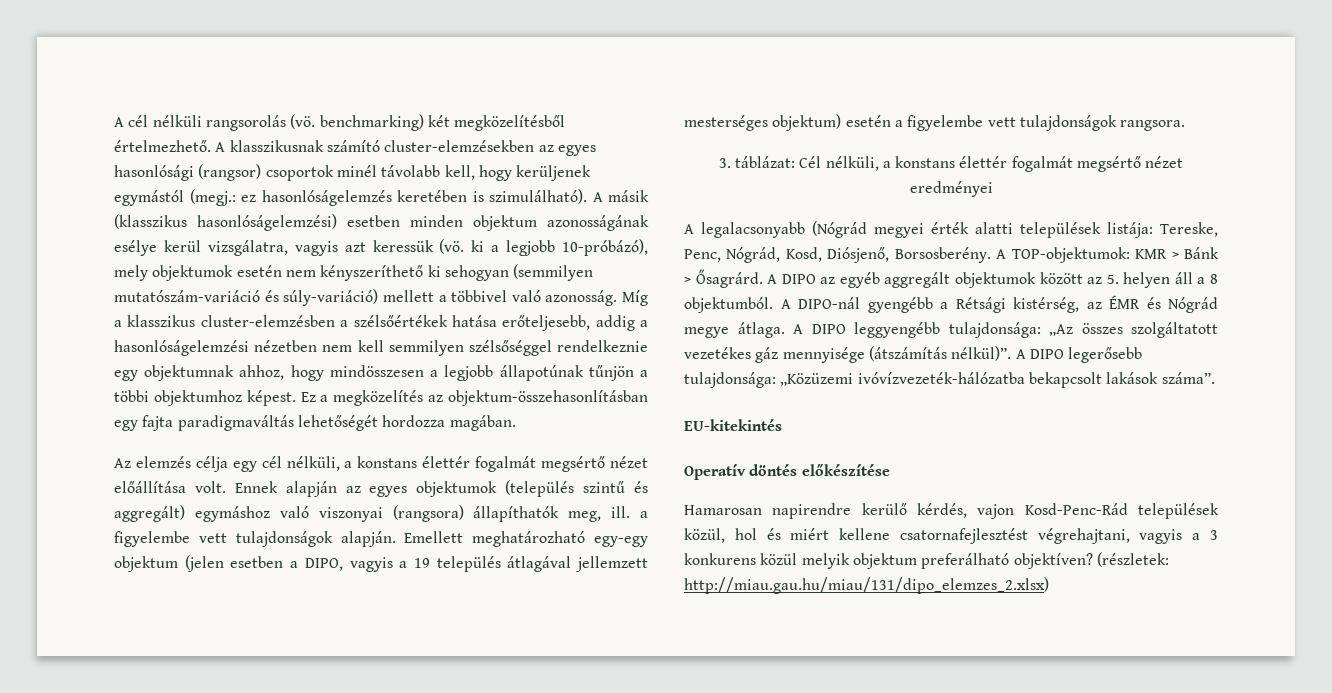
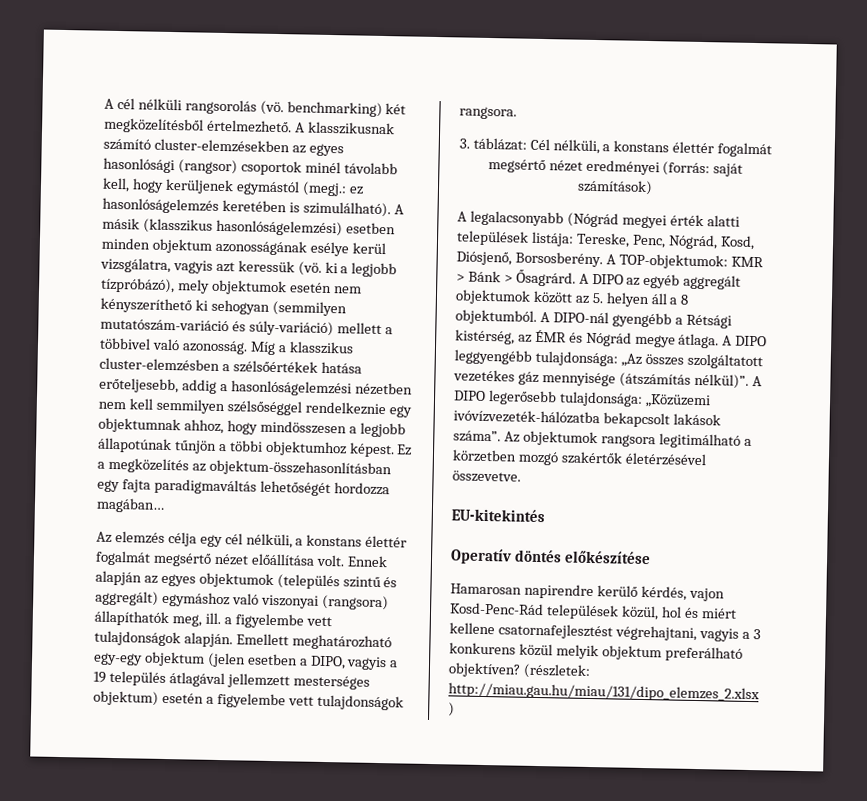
- A másik (klasszikus hasonlóságelemzési) esetben minden objektum azonosságának esélye kerül vizsgálatra, vagyis azt keressük (vö. ki a legjobb 10-próbázó), mely objektumok esetén nem kényszeríthető ki sehogyan (semmilyen mutatószám-variáció és súly-variáció) mellett a többivel való azonosság.
+ A másik (klasszikus hasonlóságelemzési) esetben minden objektum azonosságának esélye kerül vizsgálatra, vagyis azt keressük (vö. ki a legjobb tízpróbázó), mely objektumok esetén nem kényszeríthető ki sehogyan (semmilyen mutatószám-variáció és súly-variáció) mellett a többivel való azonosság.
- Ez a megközelítés az objektum-összehasonlításban egy fajta paradigmaváltás lehetőségét hordozza magában.
+ Ez a megközelítés az objektum-összehasonlításban egy fajta paradigmaváltás lehetőségét hordozza magában…
- 3. táblázat: Cél nélküli, a konstans élettér fogalmát megsértő nézet eredményei
+ 3. táblázat: Cél nélküli, a konstans élettér fogalmát megsértő nézet eredményei (forrás: saját számítások)
+ Az objektumok rangsora legitimálható a körzetben mozgó szakértők életérzésével összevetve.

